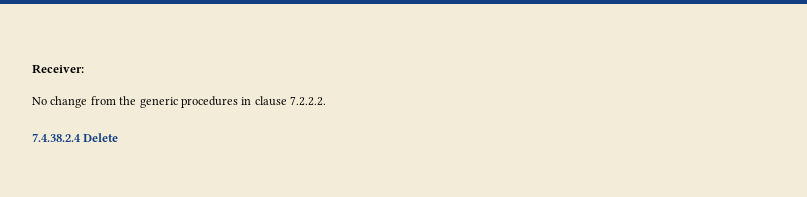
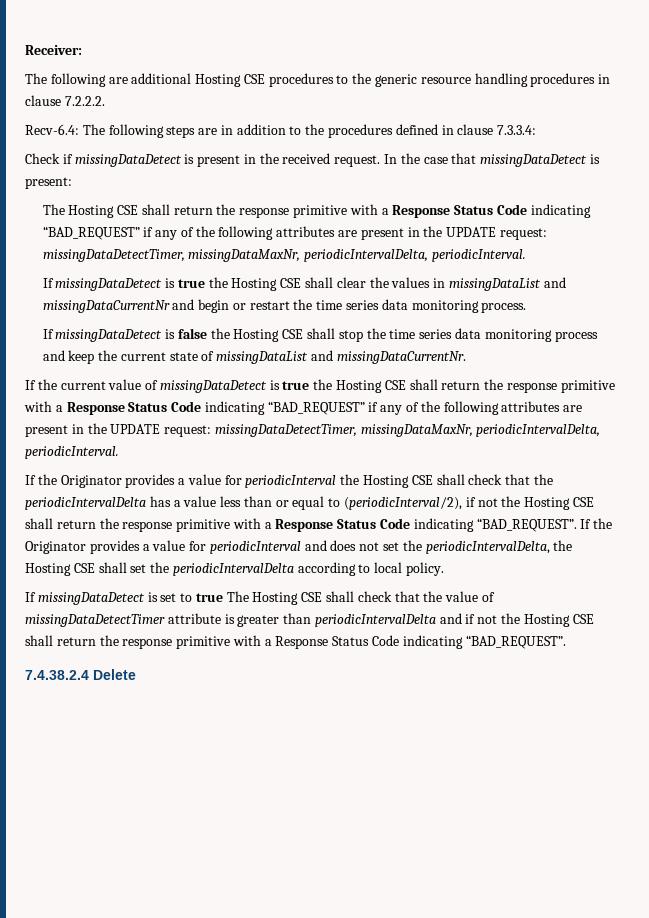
- No change from the generic procedures in clause 7.2.2.2.
+ The following are additional Hosting CSE procedures to the generic resource handling procedures in clause 7.2.2.2.
+ Recv-6.4: The following steps are in addition to the procedures defined in clause 7.3.3.4:
+ Check if missingDataDetect is present in the received request. In the case that missingDataDetect is present:
+ The Hosting CSE shall return the response primitive with a Response Status Code indicating “BAD_REQUEST” if any of the following attributes are present in the UPDATE request: missingDataDetectTimer, missingDataMaxNr, periodicIntervalDelta, periodicInterval.
+ If missingDataDetect is true the Hosting CSE shall clear the values in missingDataList and missingDataCurrentNr and begin or restart the time series data monitoring process.
+ If missingDataDetect is false the Hosting CSE shall stop the time series data monitoring process and keep the current state of missingDataList and missingDataCurrentNr.
+ If the current value of missingDataDetect is true the Hosting CSE shall return the response primitive with a Response Status Code indicating “BAD_REQUEST” if any of the following attributes are present in the UPDATE request: missingDataDetectTimer, missingDataMaxNr, periodicIntervalDelta, periodicInterval.
+ If the Originator provides a value for periodicInterval the Hosting CSE shall check that the periodicIntervalDelta has a value less than or equal to (periodicInterval/2), if not the Hosting CSE shall return the response primitive with a Response Status Code indicating “BAD_REQUEST”. If the Originator provides a value for periodicInterval and does not set the periodicIntervalDelta, the Hosting CSE shall set the periodicIntervalDelta according to local policy.
+ If missingDataDetect is set to true The Hosting CSE shall check that the value of missingDataDetectTimer attribute is greater than periodicIntervalDelta and if not the Hosting CSE shall return the response primitive with a Response Status Code indicating “BAD_REQUEST”.

